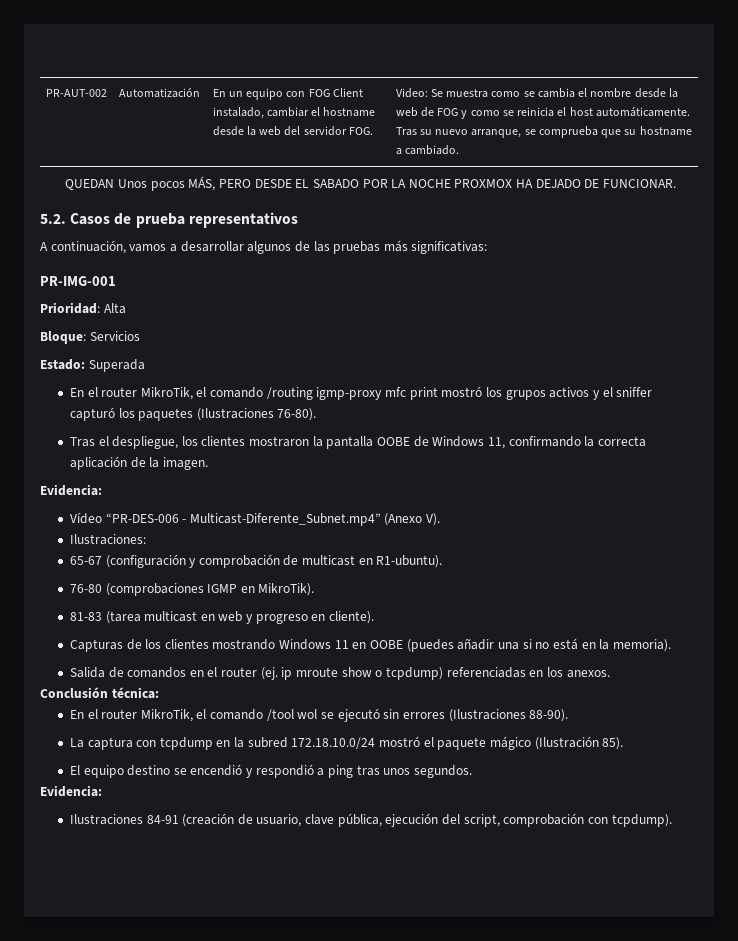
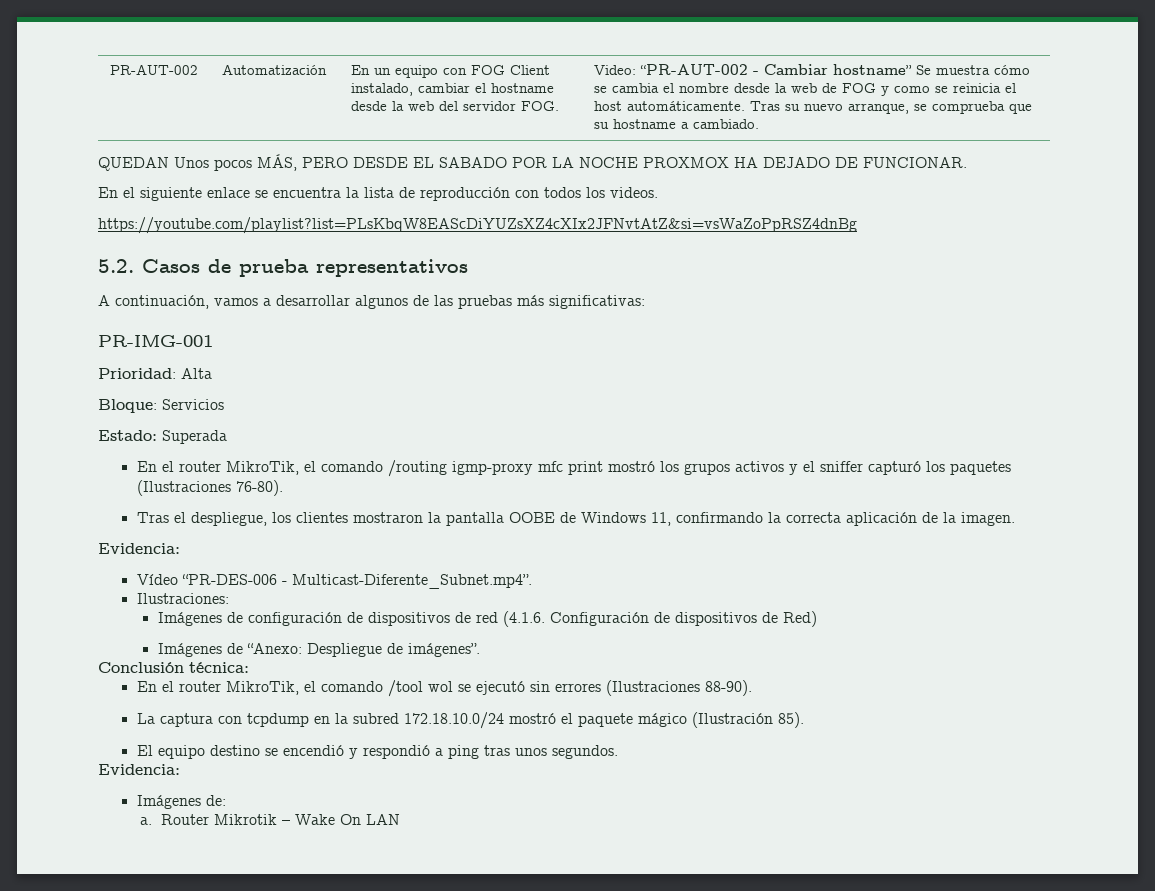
- Video: Se muestra como se cambia el nombre desde la web de FOG y como se reinicia el host automáticamente.
+ Video: “PR-AUT-002 - Cambiar hostname” Se muestra cómo se cambia el nombre desde la web de FOG y como se reinicia el host automáticamente.
+ En el siguiente enlace se encuentra la lista de reproducción con todos los videos.
+ https://youtube.com/playlist?list=PLsKbqW8EAScDiYUZsXZ4cXIx2JFNvtAtZ&si=vsWaZoPpRSZ4dnBg
- Vídeo “PR-DES-006 - Multicast-Diferente_Subnet.mp4” (Anexo V).
+ Vídeo “PR-DES-006 - Multicast-Diferente_Subnet.mp4”.
  Ilustraciones:
- 65-67 (configuración y comprobación de multicast en R1-ubuntu).
- 76-80 (comprobaciones IGMP en MikroTik).
- 81-83 (tarea multicast en web y progreso en cliente).
- Capturas de los clientes mostrando Windows 11 en OOBE (puedes añadir una si no está en la memoria).
- Salida de comandos en el router (ej. ip mroute show o tcpdump) referenciadas en los anexos.
+ Imágenes de configuración de dispositivos de red (4.1.6. Configuración de dispositivos de Red)
+ Imágenes de “Anexo: Despliegue de imágenes”.
- Ilustraciones 84-91 (creación de usuario, clave pública, ejecución del script, comprobación con tcpdump).
+ Imágenes de:
+ a. Router Mikrotik – Wake On LAN

